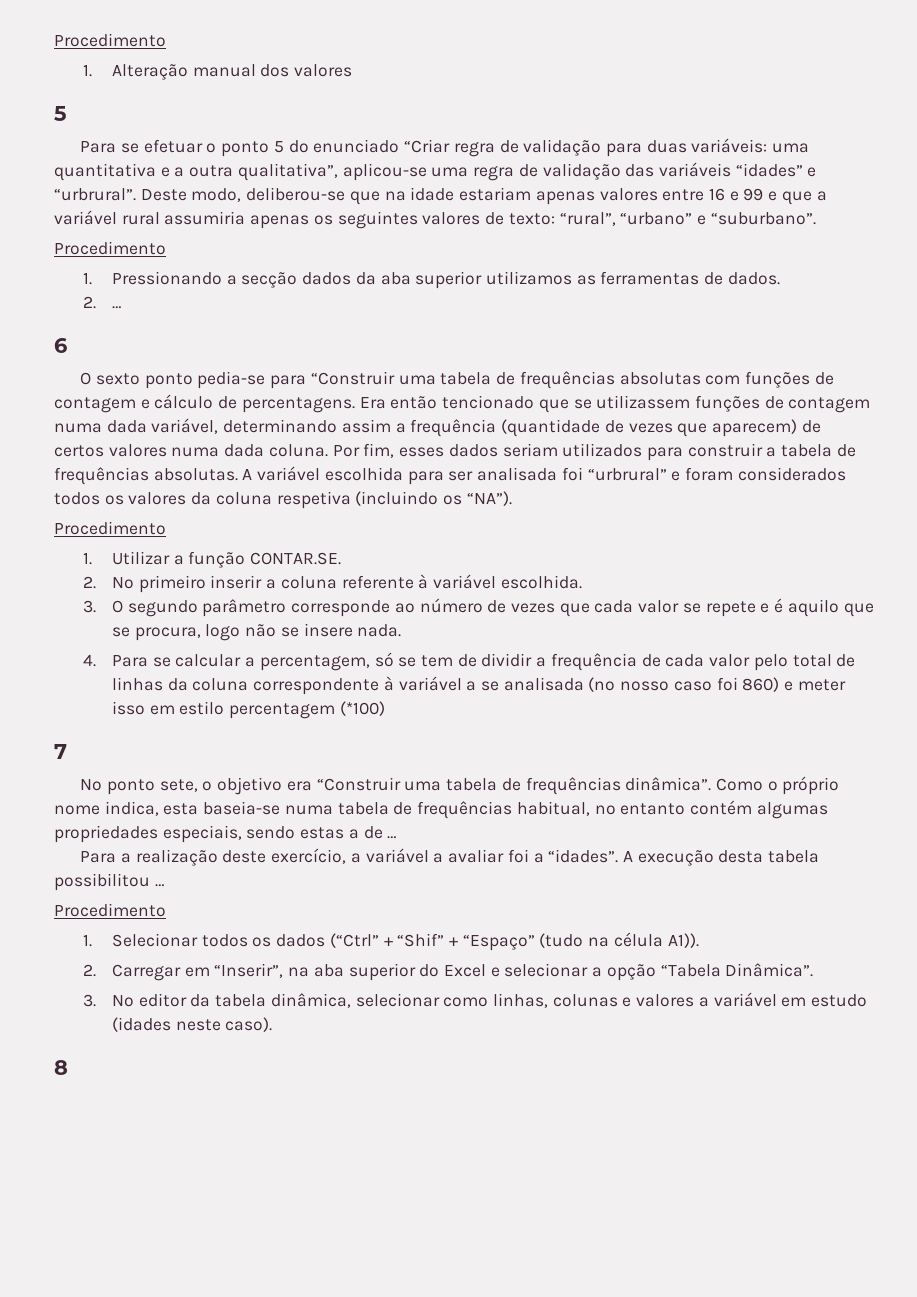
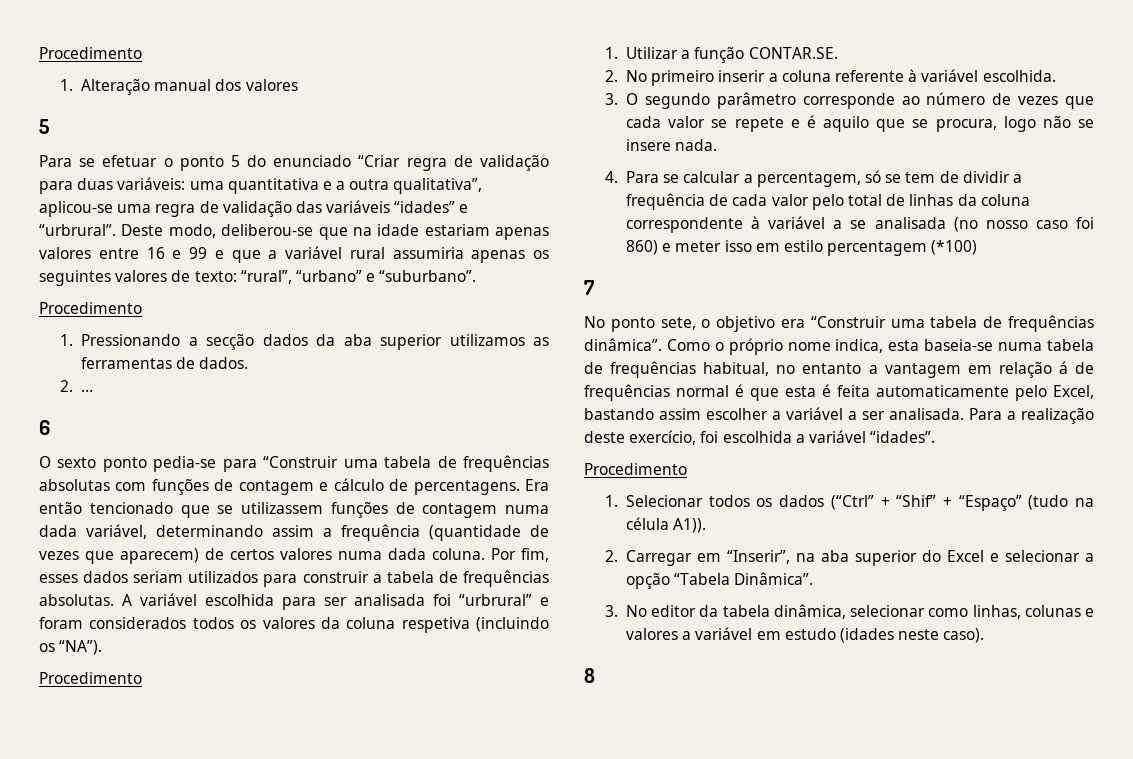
- Como o próprio nome indica, esta baseia-se numa tabela de frequências habitual, no entanto contém algumas propriedades especiais, sendo estas a de …
- Para a realização deste exercício, a variável a avaliar foi a “idades”. A execução desta tabela possibilitou …
+ Como o próprio nome indica, esta baseia-se numa tabela de frequências habitual, no entanto a vantagem em relação á de frequências normal é que esta é feita automaticamente pelo Excel, bastando assim escolher a variável a ser analisada. Para a realização deste exercício, foi escolhida a variável “idades”.

